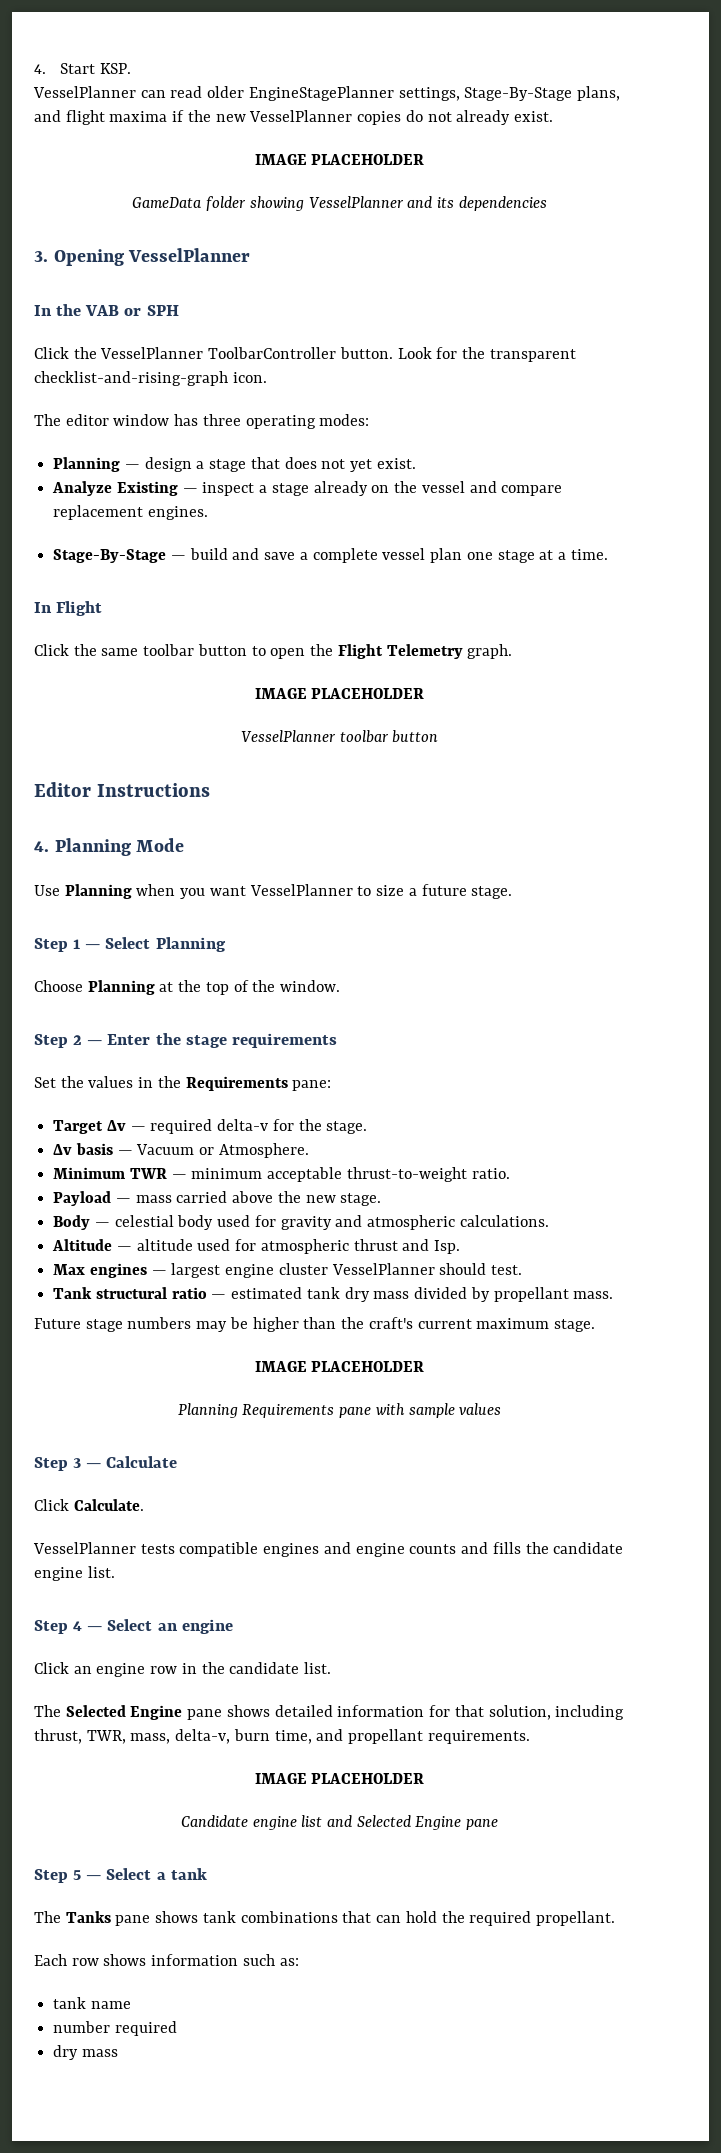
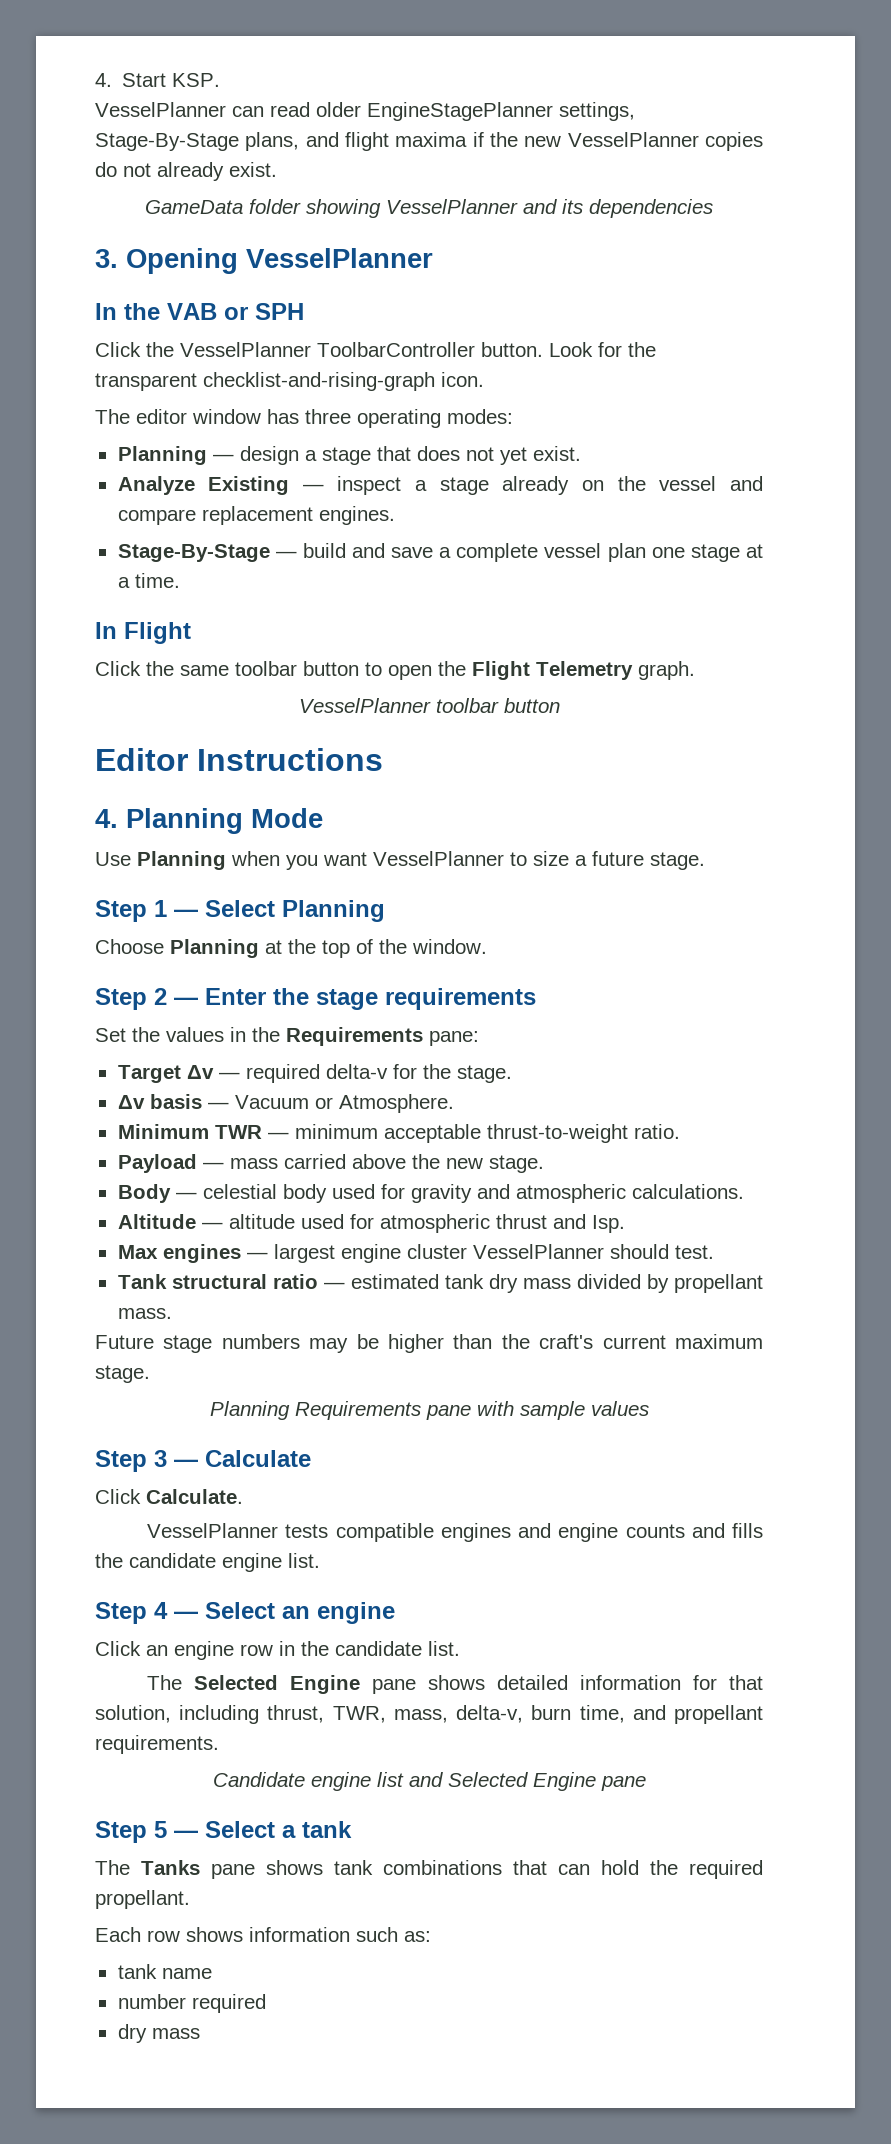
  VesselPlanner can read older EngineStagePlanner settings, Stage-By-Stage plans, and flight maxima if the new VesselPlanner copies do not already exist.
- IMAGE PLACEHOLDER
  Click the same toolbar button to open the Flight Telemetry graph.
- IMAGE PLACEHOLDER
  Future stage numbers may be higher than the craft's current maximum stage.
- IMAGE PLACEHOLDER
  The Selected Engine pane shows detailed information for that solution, including thrust, TWR, mass, delta-v, burn time, and propellant requirements.
- IMAGE PLACEHOLDER

